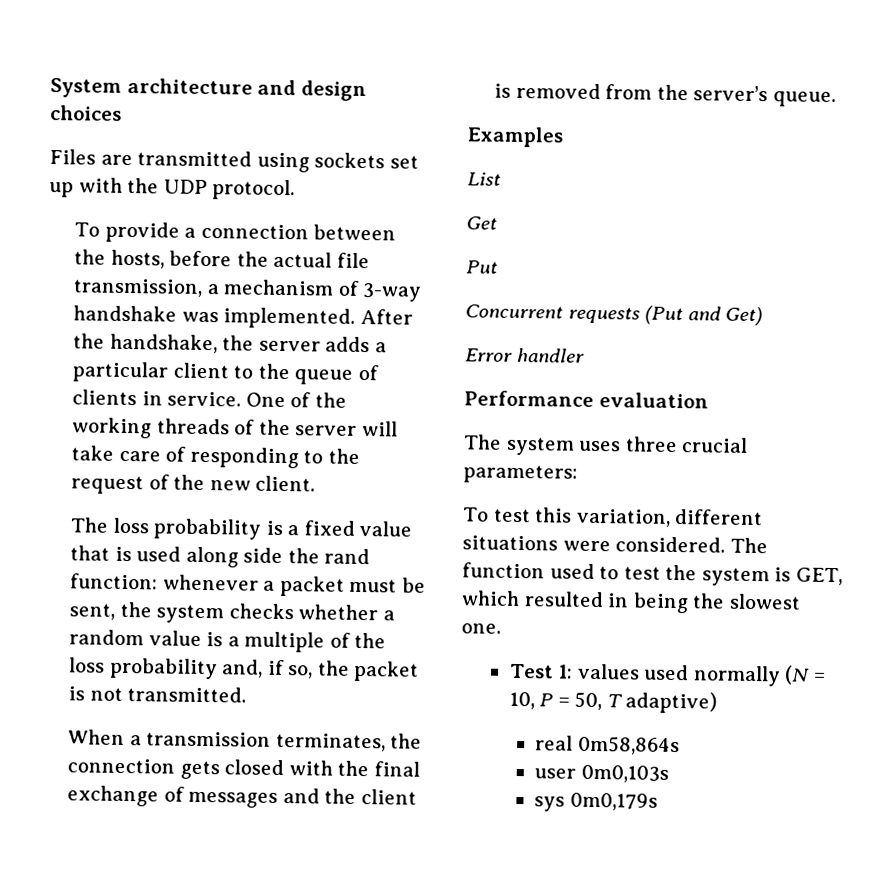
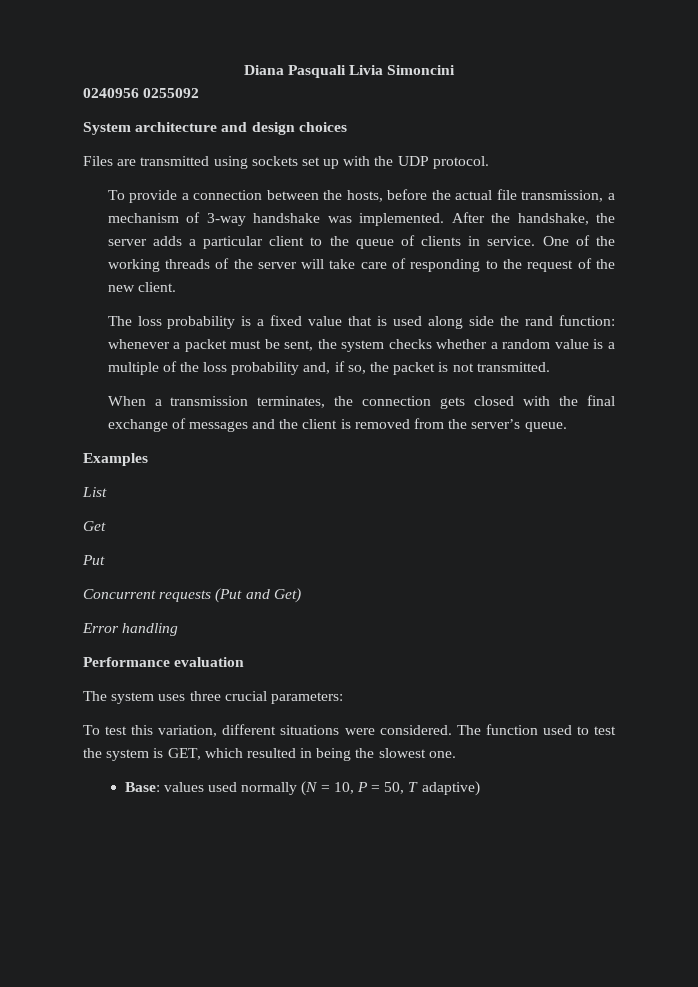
+ Diana Pasquali Livia Simoncini
+ 0240956 0255092
- Error handler
+ Error handling
- Test 1: values used normally (N = 10, P = 50, T adaptive)
+ Base: values used normally (N = 10, P = 50, T adaptive)
- real 0m58,864s
- user 0m0,103s
- sys 0m0,179s

